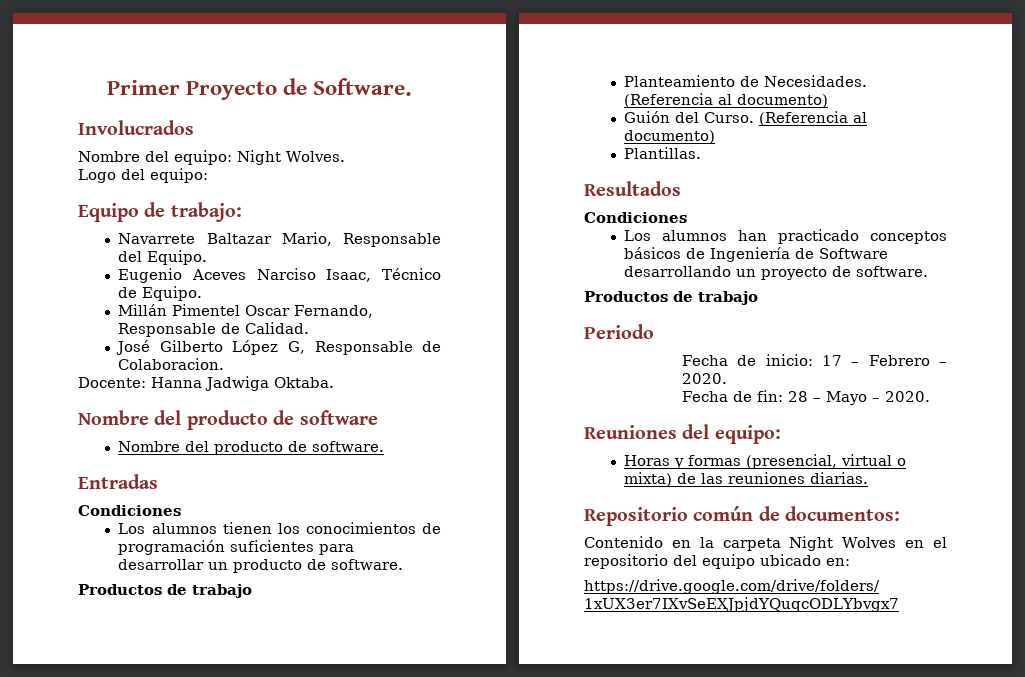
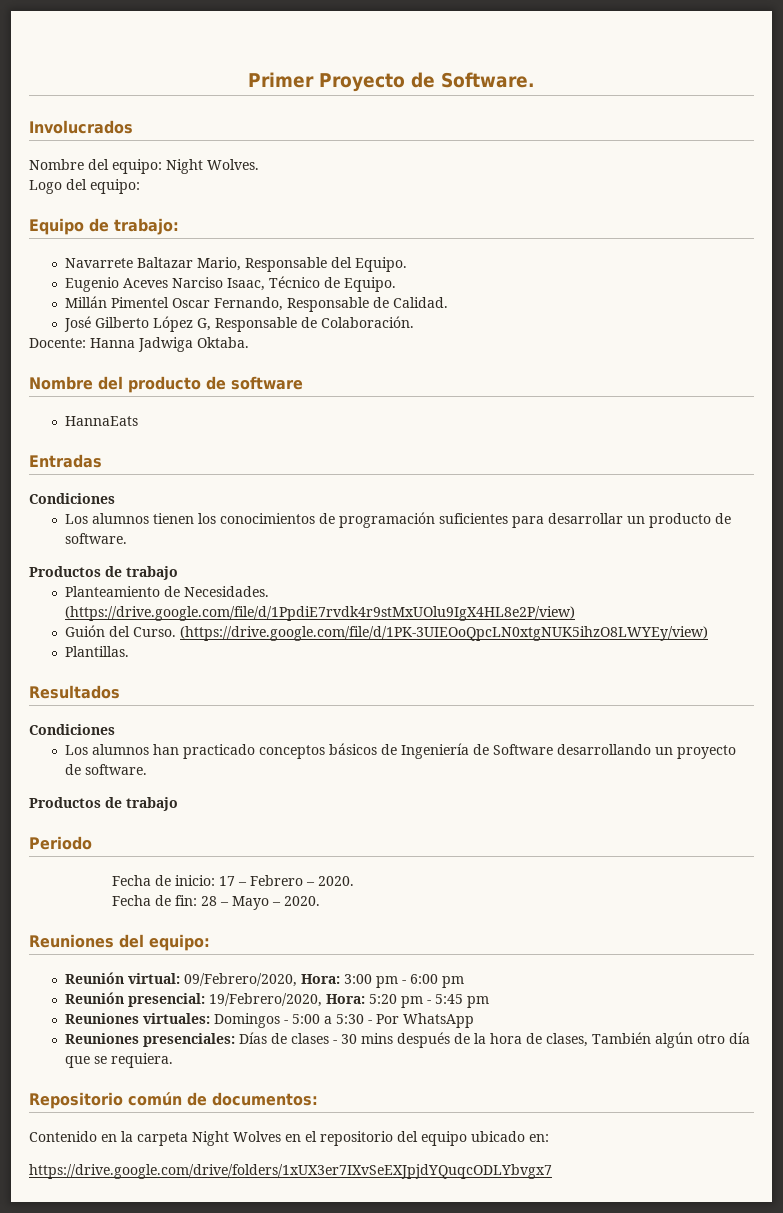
- José Gilberto López G, Responsable de Colaboracion.
+ José Gilberto López G, Responsable de Colaboración.
- Nombre del producto de software.
+ HannaEats
- Planteamiento de Necesidades. (Referencia al documento)
+ Planteamiento de Necesidades. (https://drive.google.com/file/d/1PpdiE7rvdk4r9stMxUOlu9IgX4HL8e2P/view)
- Guión del Curso. (Referencia al documento)
+ Guión del Curso. (https://drive.google.com/file/d/1PK-3UIEOoQpcLN0xtgNUK5ihzO8LWYEy/view)
- Horas y formas (presencial, virtual o mixta) de las reuniones diarias.
+ Reunión virtual: 09/Febrero/2020, Hora: 3:00 pm - 6:00 pm
+ Reunión presencial: 19/Febrero/2020, Hora: 5:20 pm - 5:45 pm
+ Reuniones virtuales: Domingos - 5:00 a 5:30 - Por WhatsApp
+ Reuniones presenciales: Días de clases - 30 mins después de la hora de clases, También algún otro día que se requiera.

